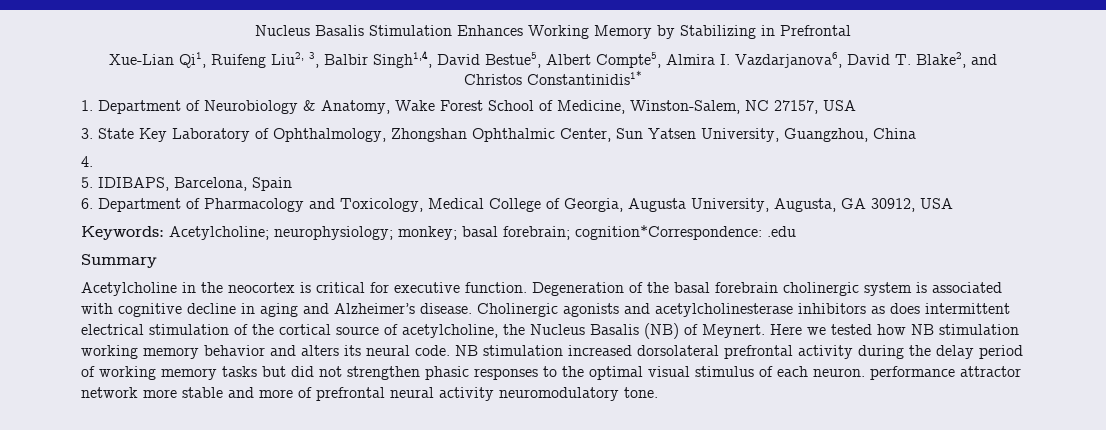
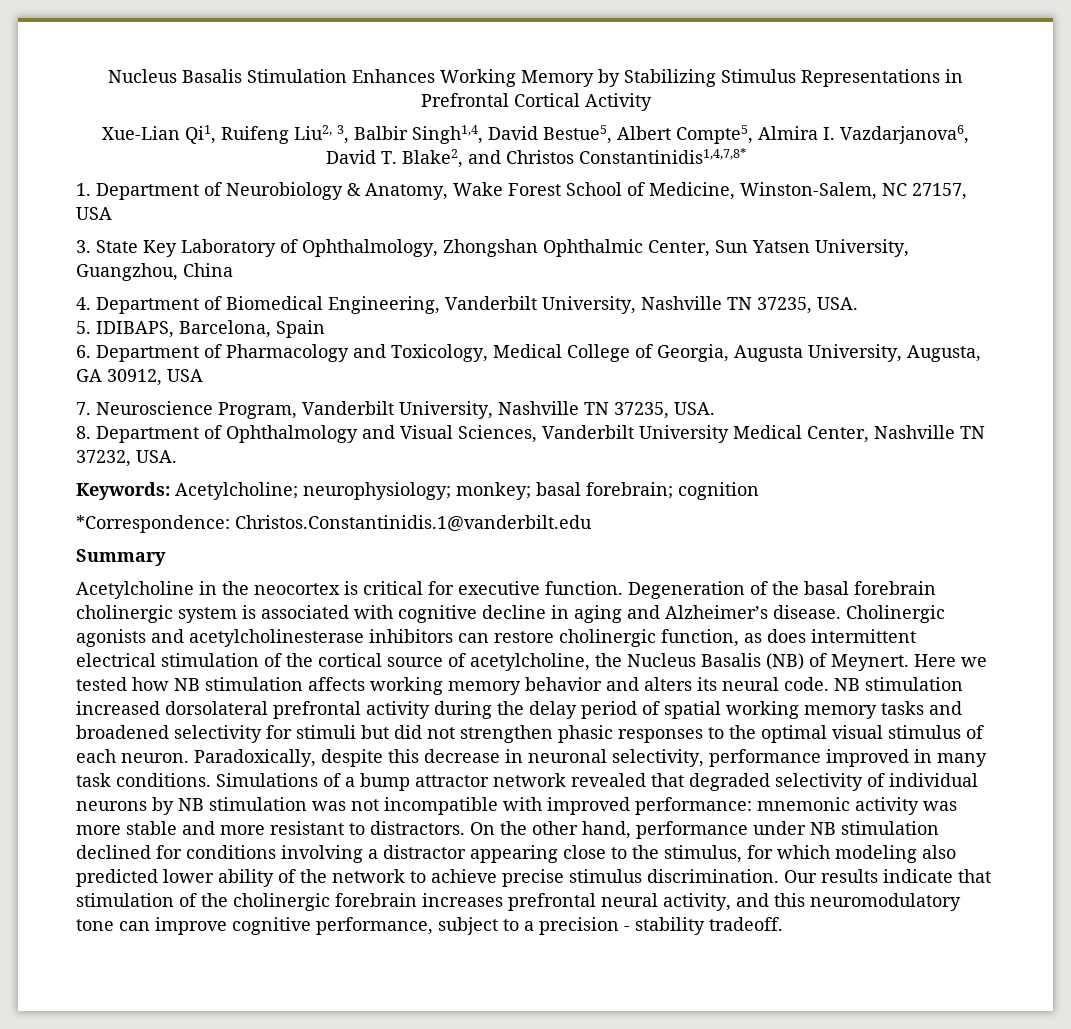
- Nucleus Basalis Stimulation Enhances Working Memory by Stabilizing in Prefrontal
+ Nucleus Basalis Stimulation Enhances Working Memory by Stabilizing Stimulus Representations in Prefrontal Cortical Activity
- Xue-Lian Qi1, Ruifeng Liu2, 3, Balbir Singh1,4, David Bestue5, Albert Compte5, Almira I. Vazdarjanova6, David T. Blake2, and Christos Constantinidis1*
+ Xue-Lian Qi1, Ruifeng Liu2, 3, Balbir Singh1,4, David Bestue5, Albert Compte5, Almira I. Vazdarjanova6, David T. Blake2, and Christos Constantinidis1,4,7,8*
- 4.
+ 4. Department of Biomedical Engineering, Vanderbilt University, Nashville TN 37235, USA.
+ 7. Neuroscience Program, Vanderbilt University, Nashville TN 37235, USA.
+ 8. Department of Ophthalmology and Visual Sciences, Vanderbilt University Medical Center, Nashville TN 37232, USA.
- Keywords: Acetylcholine; neurophysiology; monkey; basal forebrain; cognition*Correspondence: .edu
+ Keywords: Acetylcholine; neurophysiology; monkey; basal forebrain; cognition
+ *Correspondence: Christos.Constantinidis.1@vanderbilt.edu
- Cholinergic agonists and acetylcholinesterase inhibitors as does intermittent electrical stimulation of the cortical source of acetylcholine, the Nucleus Basalis (NB) of Meynert.
+ Cholinergic agonists and acetylcholinesterase inhibitors can restore cholinergic function, as does intermittent electrical stimulation of the cortical source of acetylcholine, the Nucleus Basalis (NB) of Meynert.
- Here we tested how NB stimulation working memory behavior and alters its neural code.
+ Here we tested how NB stimulation affects working memory behavior and alters its neural code.
- NB stimulation increased dorsolateral prefrontal activity during the delay period of working memory tasks but did not strengthen phasic responses to the optimal visual stimulus of each neuron. performance attractor network more stable and more of prefrontal neural activity neuromodulatory tone.
+ NB stimulation increased dorsolateral prefrontal activity during the delay period of spatial working memory tasks and broadened selectivity for stimuli but did not strengthen phasic responses to the optimal visual stimulus of each neuron. Paradoxically, despite this decrease in neuronal selectivity, performance improved in many task conditions. Simulations of a bump attractor network revealed that degraded selectivity of individual neurons by NB stimulation was not incompatible with improved performance: mnemonic activity was more stable and more resistant to distractors. On the other hand, performance under NB stimulation declined for conditions involving a distractor appearing close to the stimulus, for which modeling also predicted lower ability of the network to achieve precise stimulus discrimination. Our results indicate that stimulation of the cholinergic forebrain increases prefrontal neural activity, and this neuromodulatory tone can improve cognitive performance, subject to a precision - stability tradeoff.

